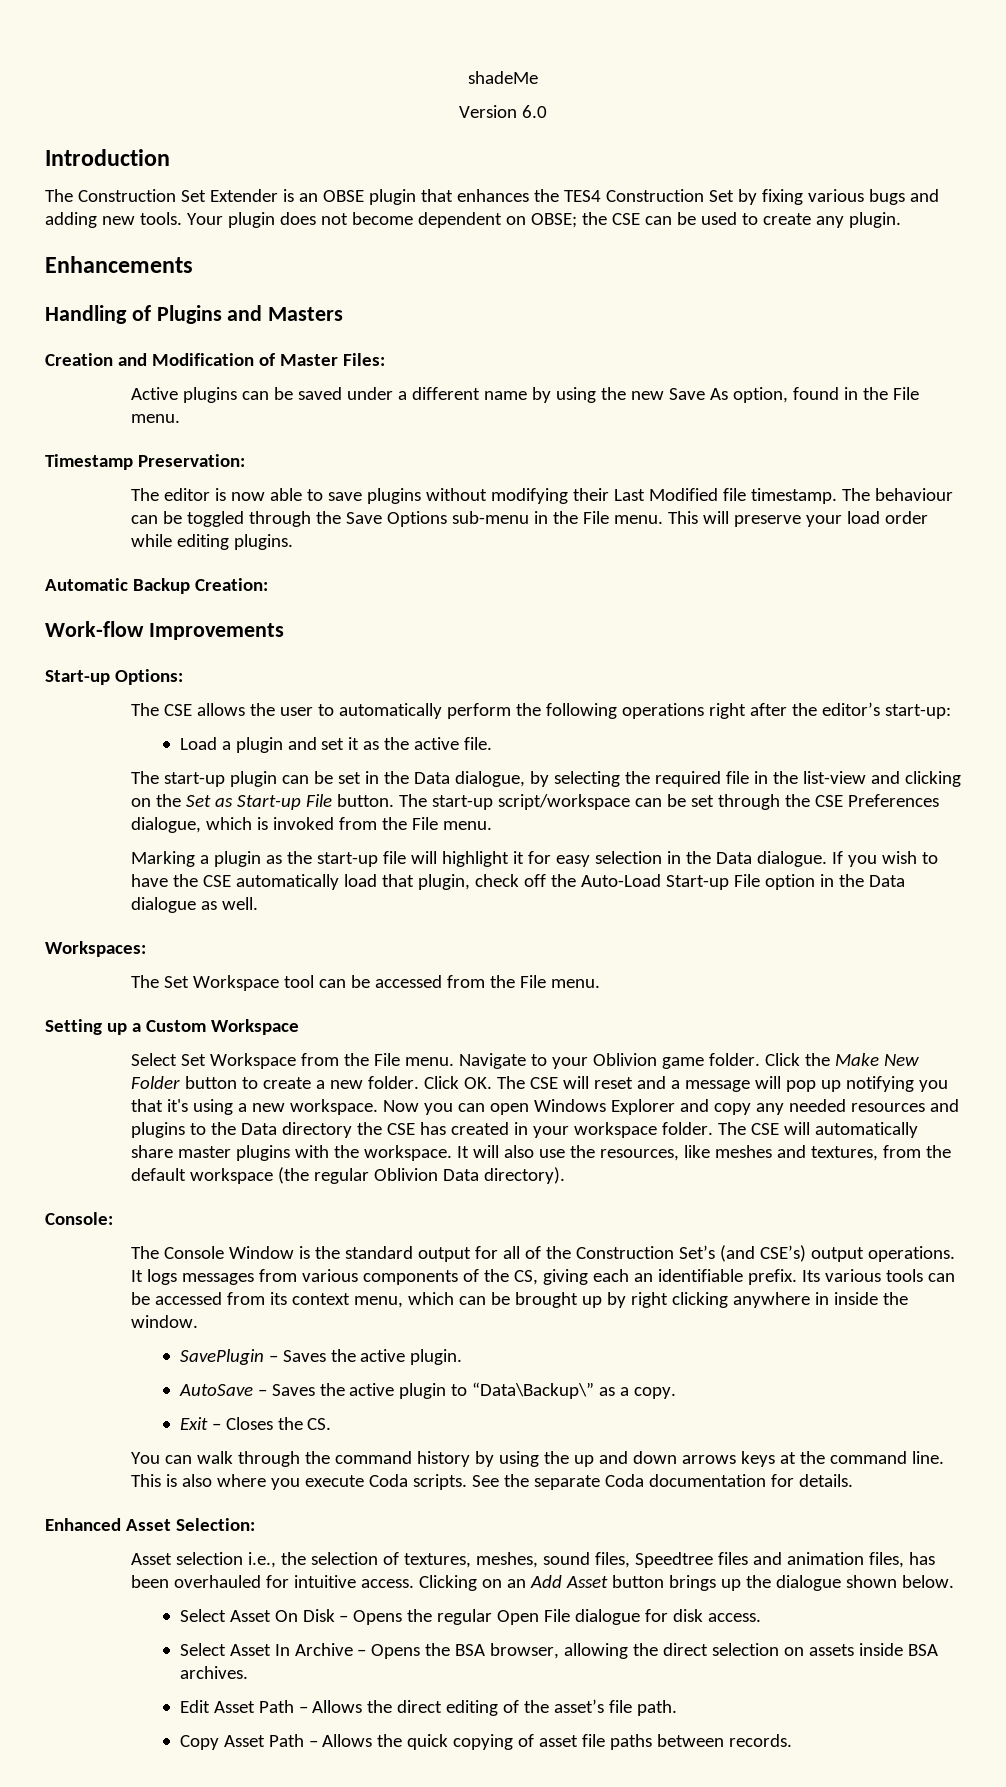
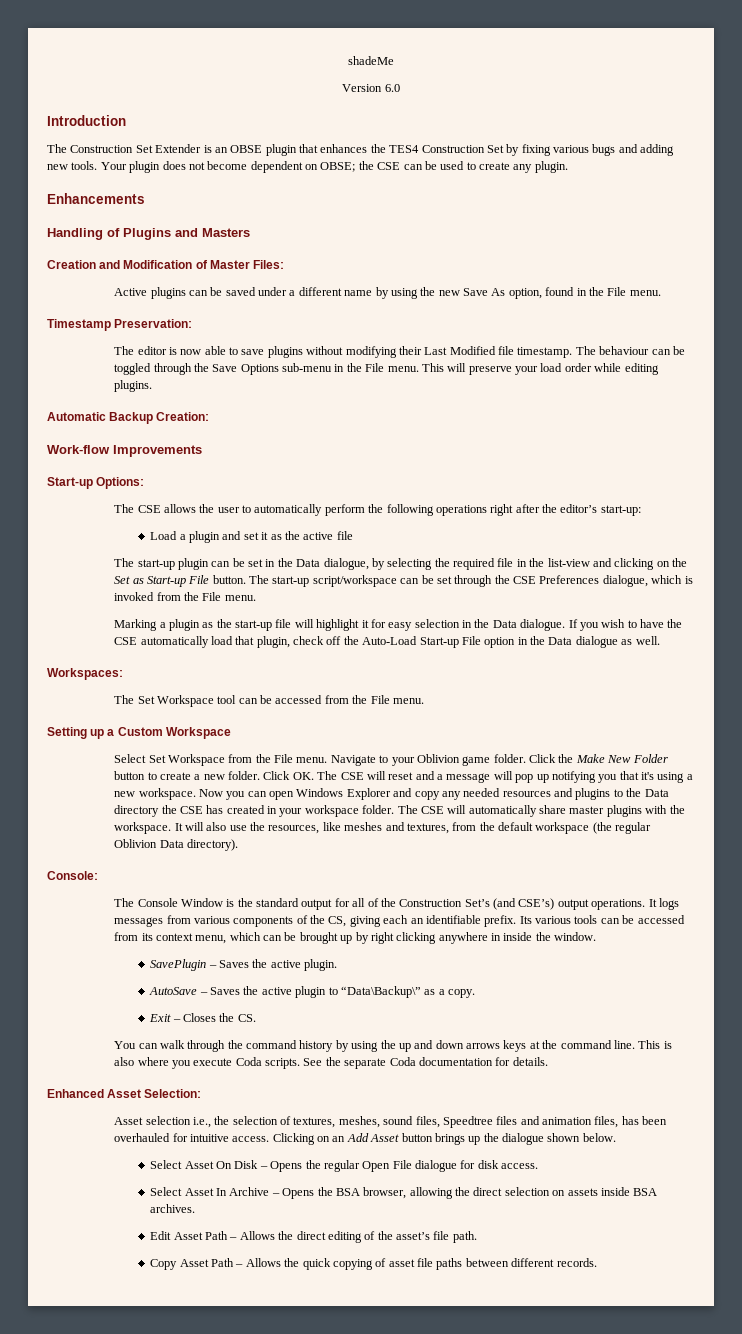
- Load a plugin and set it as the active file.
+ Load a plugin and set it as the active file
- Copy Asset Path – Allows the quick copying of asset file paths between records.
+ Copy Asset Path – Allows the quick copying of asset file paths between different records.

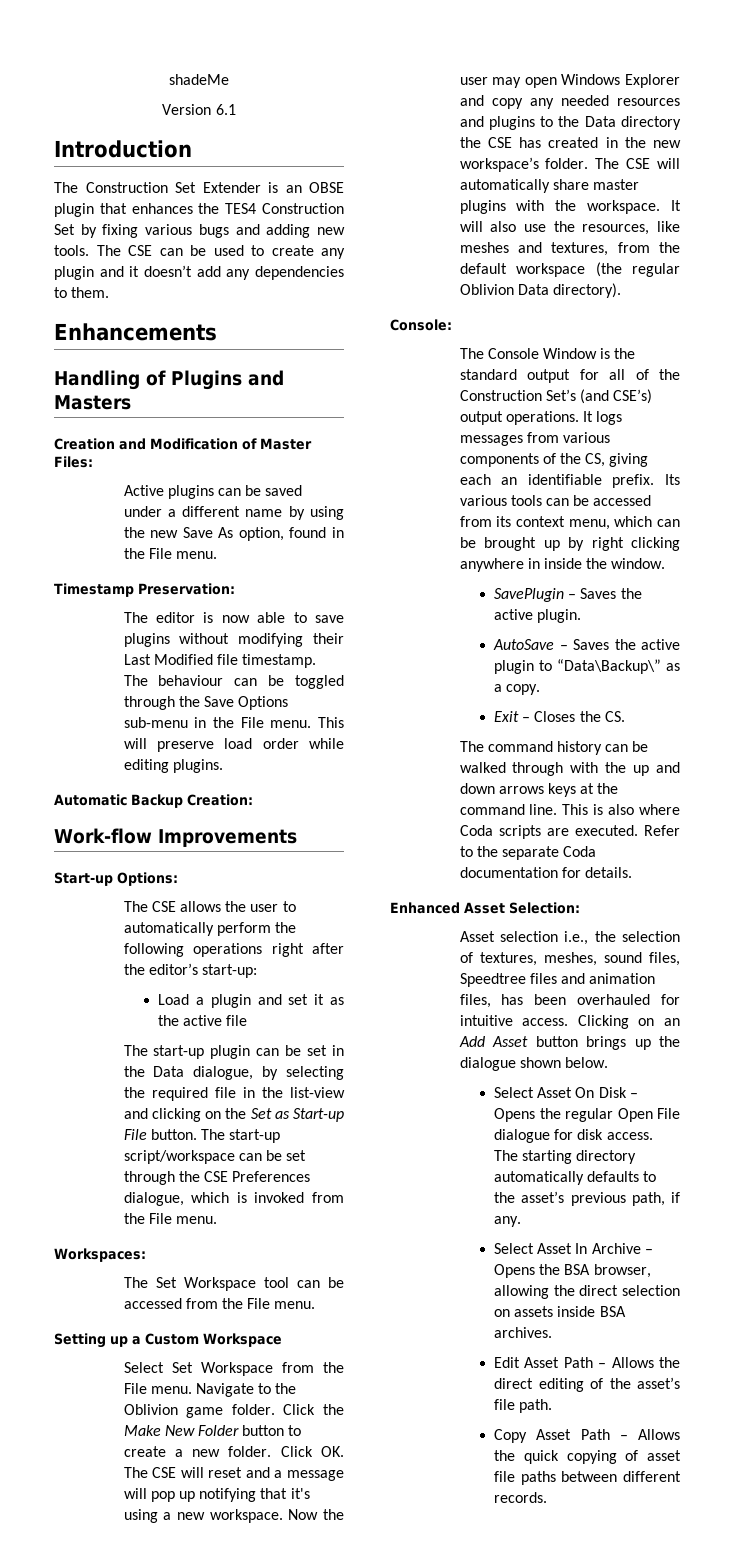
- Version 6.0
+ Version 6.1
- Your plugin does not become dependent on OBSE; the CSE can be used to create any plugin.
+ The CSE can be used to create any plugin and it doesn’t add any dependencies to them.
- This will preserve your load order while editing plugins.
+ This will preserve load order while editing plugins.
- Marking a plugin as the start-up file will highlight it for easy selection in the Data dialogue. If you wish to have the CSE automatically load that plugin, check off the Auto-Load Start-up File option in the Data dialogue as well.
- Navigate to your Oblivion game folder.
+ Navigate to the Oblivion game folder.
- Click OK. The CSE will reset and a message will pop up notifying you that it's using a new workspace.
+ Click OK. The CSE will reset and a message will pop up notifying that it's using a new workspace.
- Now you can open Windows Explorer and copy any needed resources and plugins to the Data directory the CSE has created in your workspace folder.
+ Now the user may open Windows Explorer and copy any needed resources and plugins to the Data directory the CSE has created in the new workspace’s folder.
- You can walk through the command history by using the up and down arrows keys at the command line.
+ The command history can be walked through with the up and down arrows keys at the command line.
- This is also where you execute Coda scripts. See the separate Coda documentation for details.
+ This is also where Coda scripts are executed. Refer to the separate Coda documentation for details.
+ The starting directory automatically defaults to the asset’s previous path, if any.

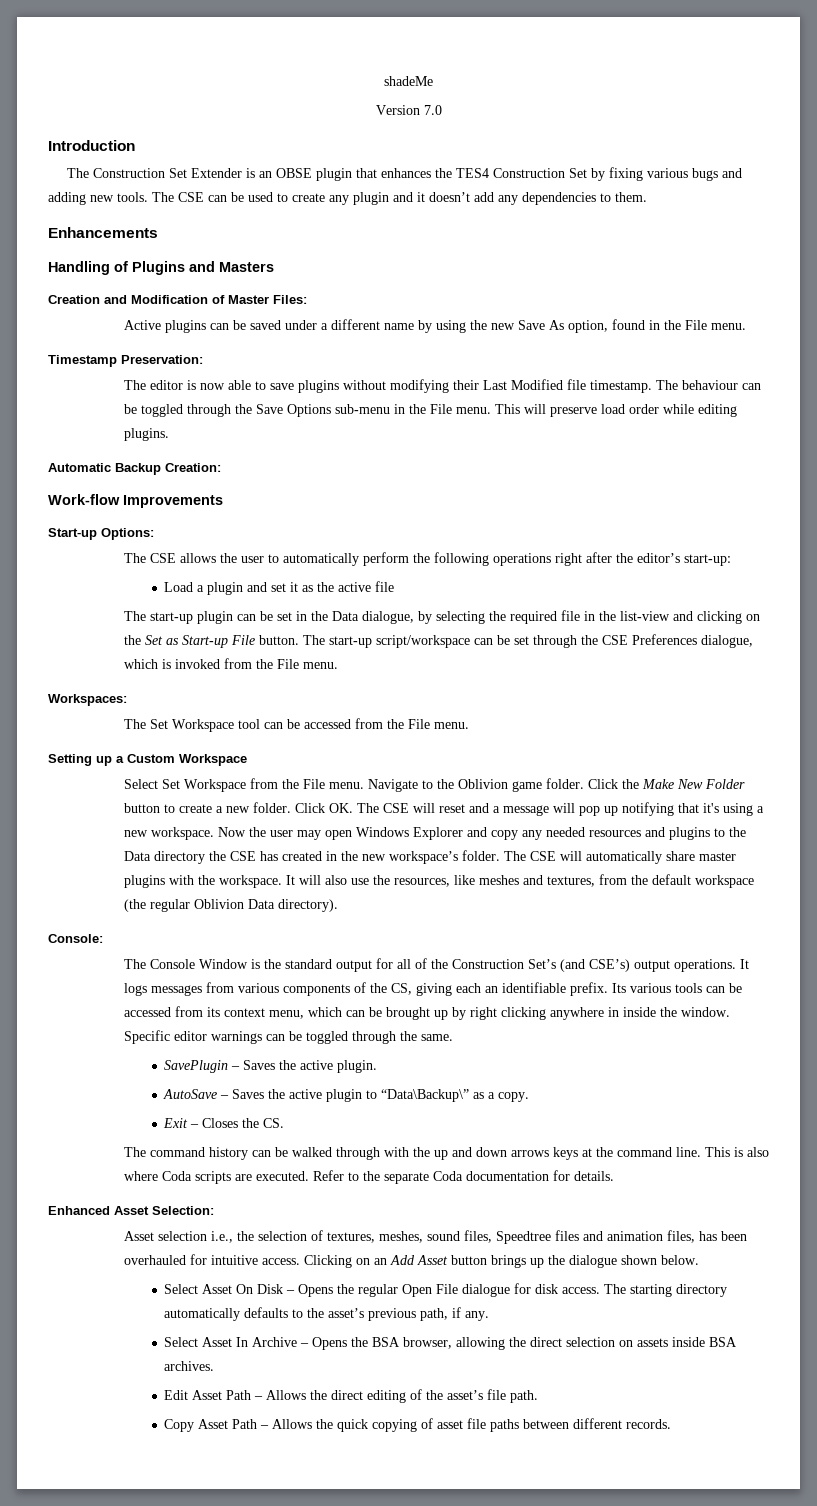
- Version 6.1
+ Version 7.0
+ Specific editor warnings can be toggled through the same.

